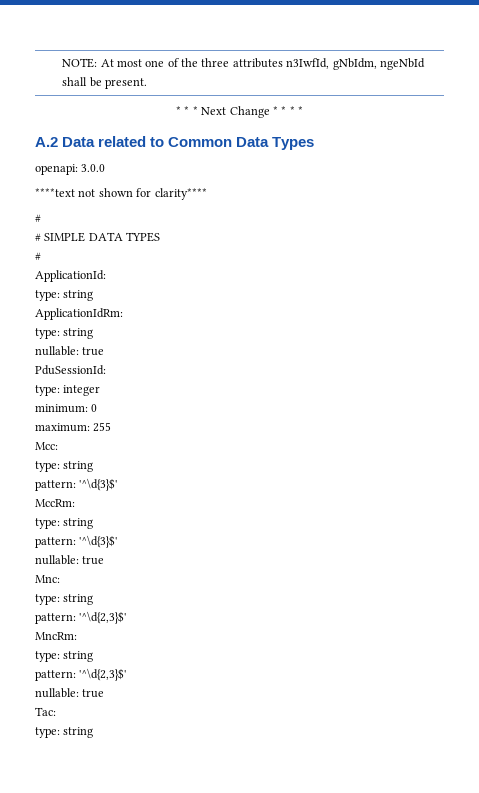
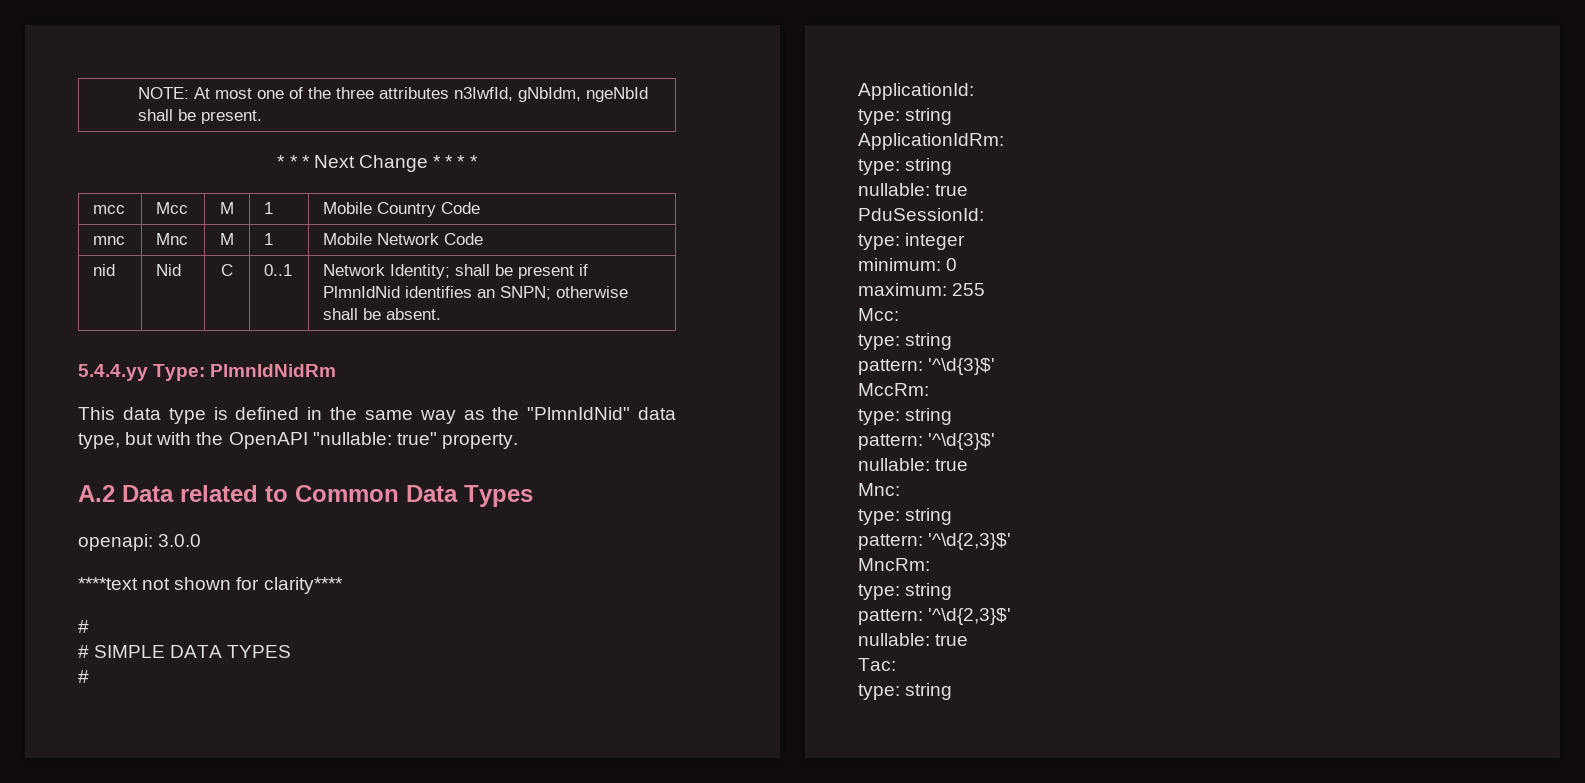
+ mcc | Mcc | M | 1 | Mobile Country Code
+ mnc | Mnc | M | 1 | Mobile Network Code
+ nid | Nid | C | 0..1 | Network Identity; shall be present if PlmnIdNid identifies an SNPN; otherwise shall be absent.
+ 5.4.4.yy Type: PlmnIdNidRm
+ This data type is defined in the same way as the "PlmnIdNid" data type, but with the OpenAPI "nullable: true" property.

